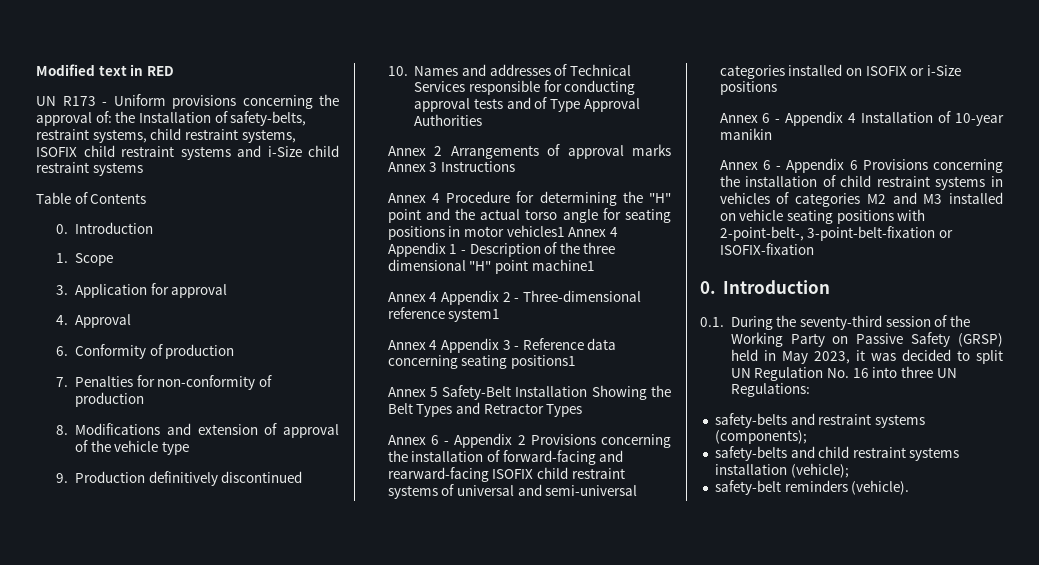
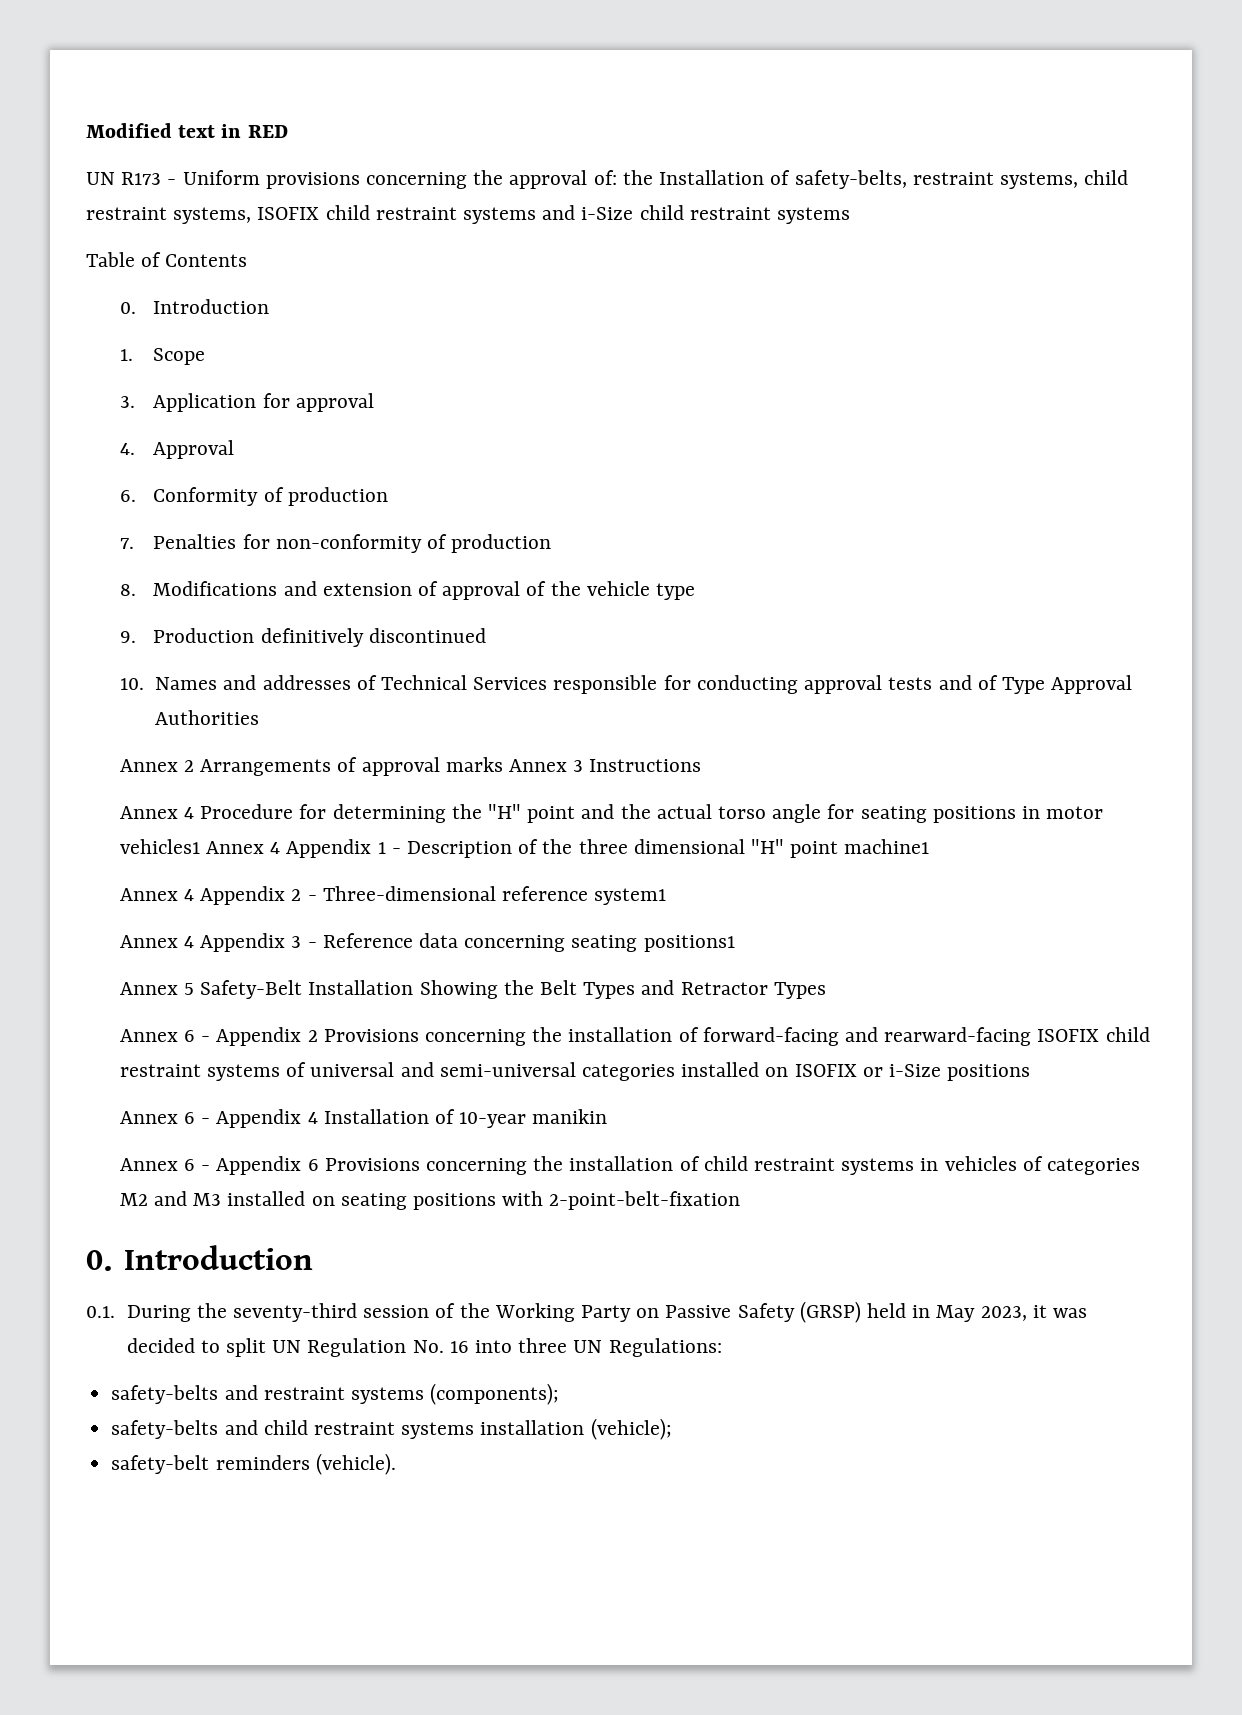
- Annex 6 - Appendix 6 Provisions concerning the installation of child restraint systems in vehicles of categories M2 and M3 installed on vehicle seating positions with 2-point-belt-, 3-point-belt-fixation or ISOFIX-fixation
+ Annex 6 - Appendix 6 Provisions concerning the installation of child restraint systems in vehicles of categories M2 and M3 installed on seating positions with 2-point-belt-fixation

